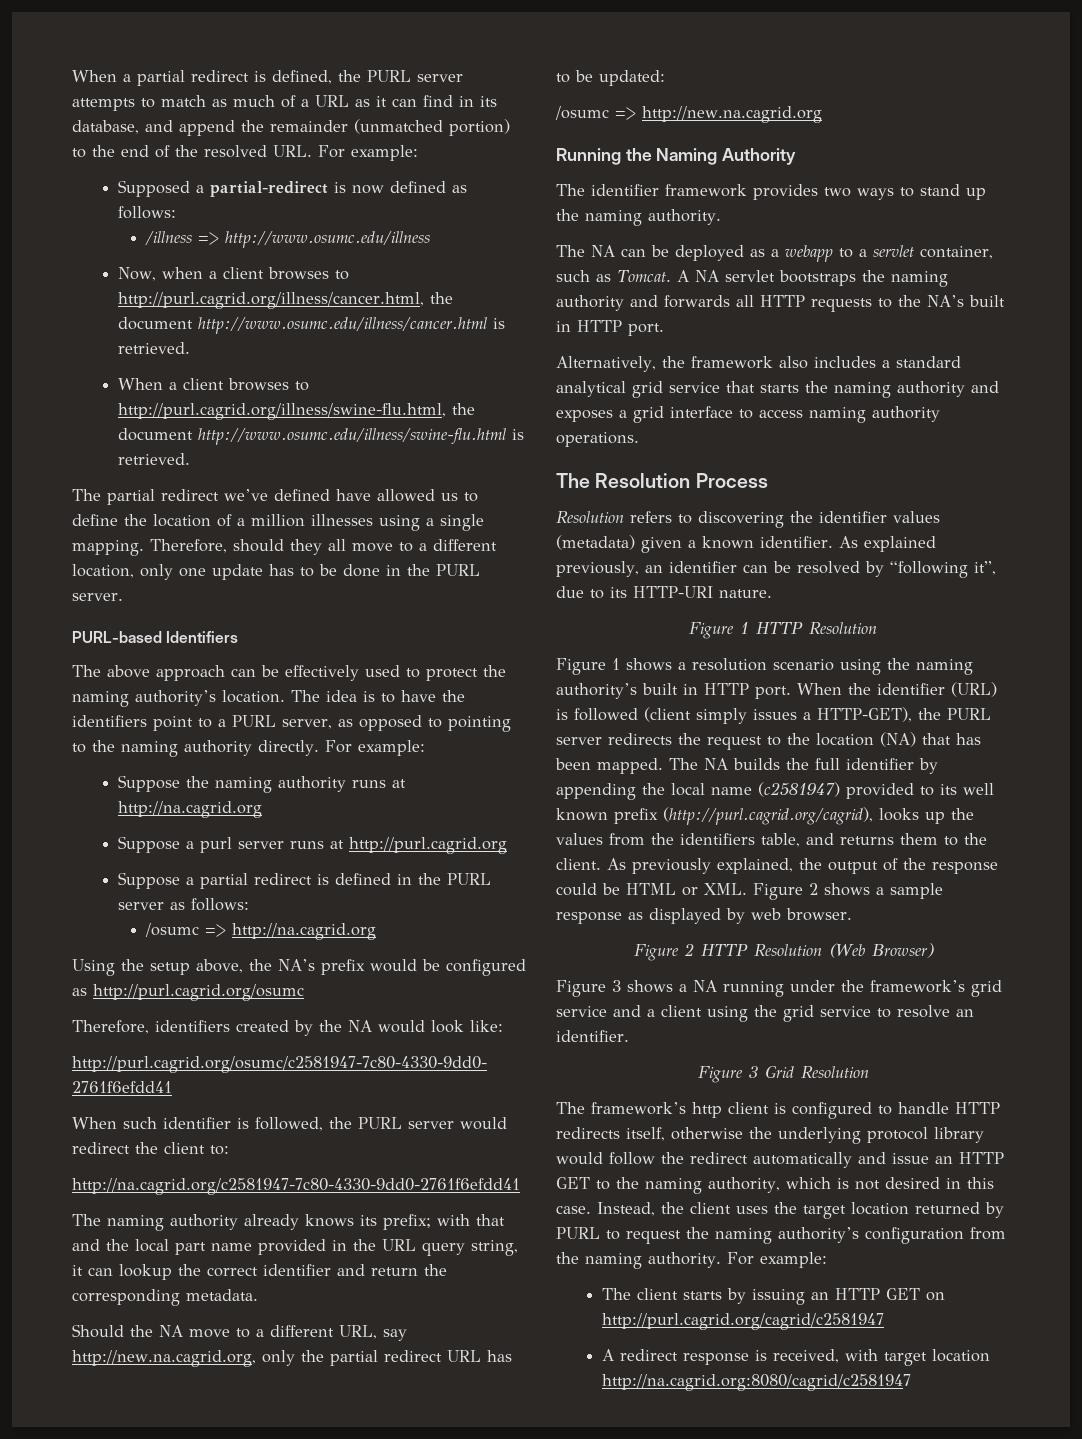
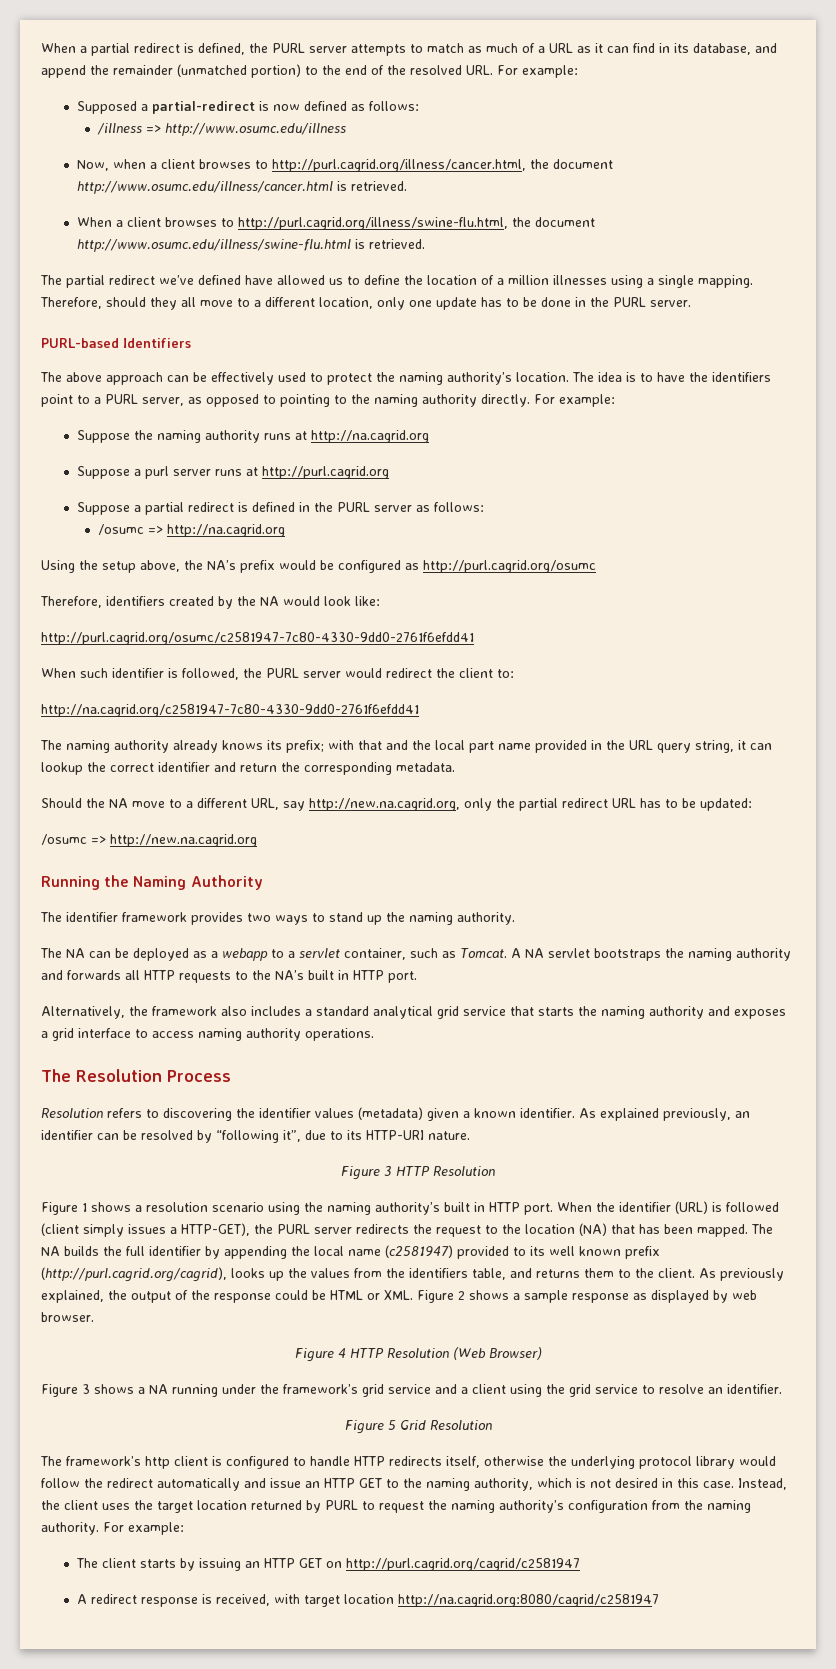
- Figure 1 HTTP Resolution
+ Figure 3 HTTP Resolution
- Figure 2 HTTP Resolution (Web Browser)
+ Figure 4 HTTP Resolution (Web Browser)
- Figure 3 Grid Resolution
+ Figure 5 Grid Resolution

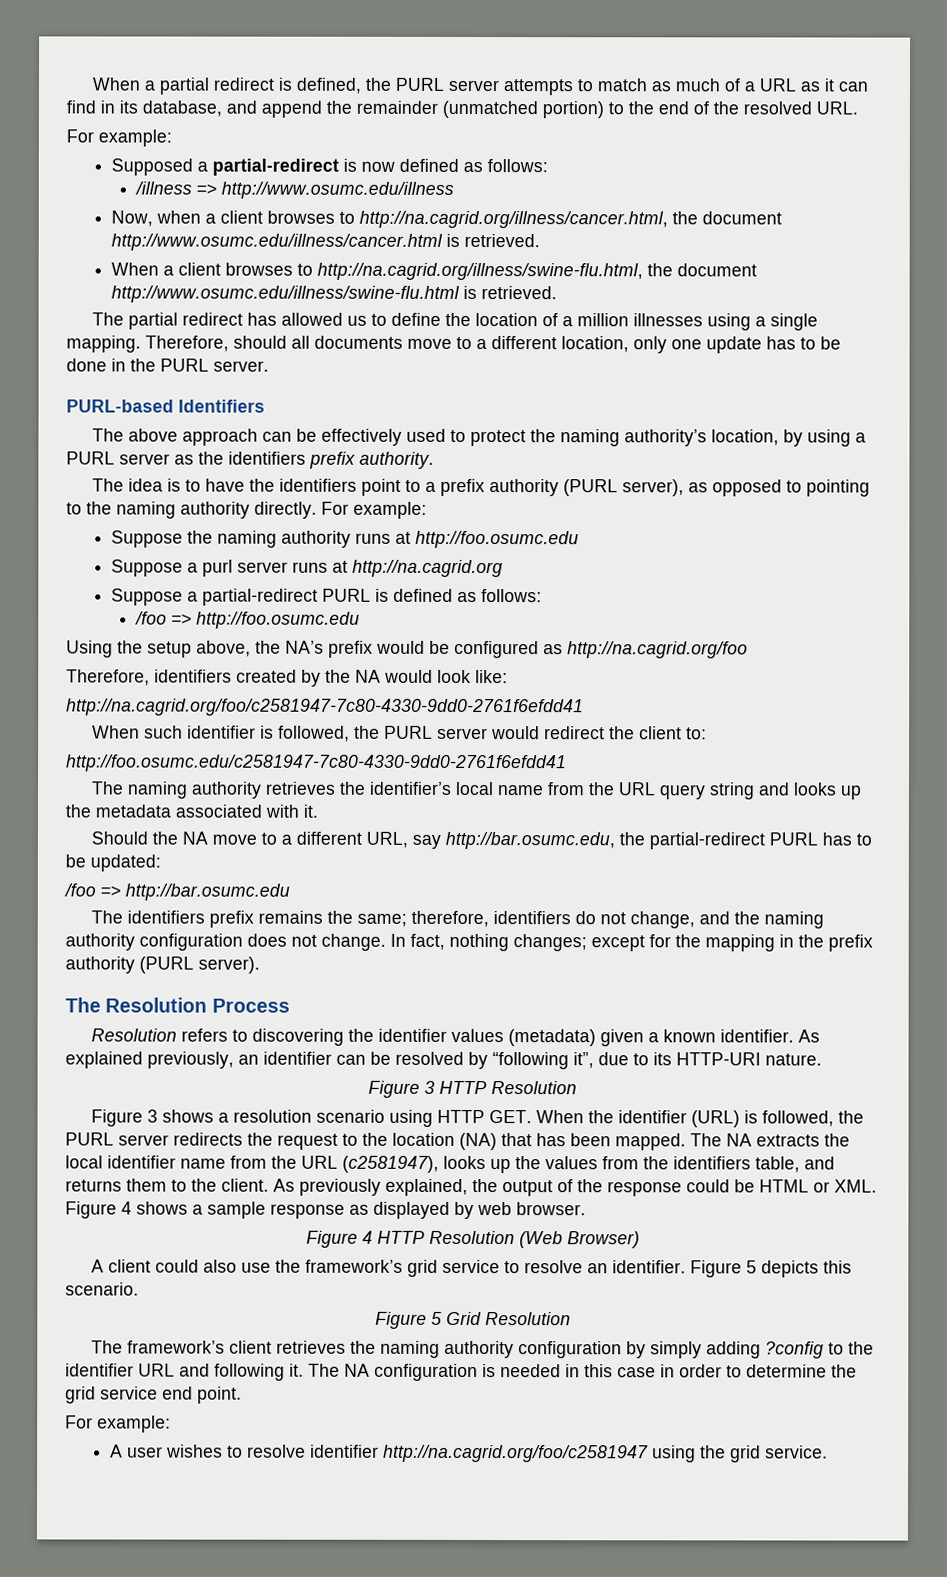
- When a partial redirect is defined, the PURL server attempts to match as much of a URL as it can find in its database, and append the remainder (unmatched portion) to the end of the resolved URL. For example:
+ When a partial redirect is defined, the PURL server attempts to match as much of a URL as it can find in its database, and append the remainder (unmatched portion) to the end of the resolved URL.
+ For example:
- Now, when a client browses to http://purl.cagrid.org/illness/cancer.html, the document http://www.osumc.edu/illness/cancer.html is retrieved.
+ Now, when a client browses to http://na.cagrid.org/illness/cancer.html, the document http://www.osumc.edu/illness/cancer.html is retrieved.
- When a client browses to http://purl.cagrid.org/illness/swine-flu.html, the document http://www.osumc.edu/illness/swine-flu.html is retrieved.
+ When a client browses to http://na.cagrid.org/illness/swine-flu.html, the document http://www.osumc.edu/illness/swine-flu.html is retrieved.
- The partial redirect we’ve defined have allowed us to define the location of a million illnesses using a single mapping.
+ The partial redirect has allowed us to define the location of a million illnesses using a single mapping.
- Therefore, should they all move to a different location, only one update has to be done in the PURL server.
+ Therefore, should all documents move to a different location, only one update has to be done in the PURL server.
- The above approach can be effectively used to protect the naming authority’s location. The idea is to have the identifiers point to a PURL server, as opposed to pointing to the naming authority directly.
+ The above approach can be effectively used to protect the naming authority’s location, by using a PURL server as the identifiers prefix authority.
+ The idea is to have the identifiers point to a prefix authority (PURL server), as opposed to pointing to the naming authority directly.
- Suppose the naming authority runs at http://na.cagrid.org
+ Suppose the naming authority runs at http://foo.osumc.edu
- Suppose a purl server runs at http://purl.cagrid.org
- Suppose a partial redirect is defined in the PURL server as follows:
- /osumc => http://na.cagrid.org
+ Suppose a purl server runs at http://na.cagrid.org
+ Suppose a partial-redirect PURL is defined as follows:
+ /foo => http://foo.osumc.edu
- Using the setup above, the NA’s prefix would be configured as http://purl.cagrid.org/osumc
+ Using the setup above, the NA’s prefix would be configured as http://na.cagrid.org/foo
- http://purl.cagrid.org/osumc/c2581947-7c80-4330-9dd0-2761f6efdd41
+ http://na.cagrid.org/foo/c2581947-7c80-4330-9dd0-2761f6efdd41
- http://na.cagrid.org/c2581947-7c80-4330-9dd0-2761f6efdd41
+ http://foo.osumc.edu/c2581947-7c80-4330-9dd0-2761f6efdd41
- The naming authority already knows its prefix; with that and the local part name provided in the URL query string, it can lookup the correct identifier and return the corresponding metadata.
+ The naming authority retrieves the identifier’s local name from the URL query string and looks up the metadata associated with it.
- Should the NA move to a different URL, say http://new.na.cagrid.org, only the partial redirect URL has to be updated:
- /osumc => http://new.na.cagrid.org
- Running the Naming Authority
- The identifier framework provides two ways to stand up the naming authority.
- The NA can be deployed as a webapp to a servlet container, such as Tomcat. A NA servlet bootstraps the naming authority and forwards all HTTP requests to the NA’s built in HTTP port.
- Alternatively, the framework also includes a standard analytical grid service that starts the naming authority and exposes a grid interface to access naming authority operations.
+ Should the NA move to a different URL, say http://bar.osumc.edu, the partial-redirect PURL has to be updated:
+ /foo => http://bar.osumc.edu
+ The identifiers prefix remains the same; therefore, identifiers do not change, and the naming authority configuration does not change. In fact, nothing changes; except for the mapping in the prefix authority (PURL server).
- Figure 1 shows a resolution scenario using the naming authority’s built in HTTP port. When the identifier (URL) is followed (client simply issues a HTTP-GET), the PURL server redirects the request to the location (NA) that has been mapped.
+ Figure 3 shows a resolution scenario using HTTP GET. When the identifier (URL) is followed, the PURL server redirects the request to the location (NA) that has been mapped.
- The NA builds the full identifier by appending the local name (c2581947) provided to its well known prefix (http://purl.cagrid.org/cagrid), looks up the values from the identifiers table, and returns them to the client.
+ The NA extracts the local identifier name from the URL (c2581947), looks up the values from the identifiers table, and returns them to the client.
- As previously explained, the output of the response could be HTML or XML. Figure 2 shows a sample response as displayed by web browser.
+ As previously explained, the output of the response could be HTML or XML. Figure 4 shows a sample response as displayed by web browser.
- Figure 3 shows a NA running under the framework’s grid service and a client using the grid service to resolve an identifier.
+ A client could also use the framework’s grid service to resolve an identifier. Figure 5 depicts this scenario.
- The framework’s http client is configured to handle HTTP redirects itself, otherwise the underlying protocol library would follow the redirect automatically and issue an HTTP GET to the naming authority, which is not desired in this case. Instead, the client uses the target location returned by PURL to request the naming authority’s configuration from the naming authority. For example:
- The client starts by issuing an HTTP GET on http://purl.cagrid.org/cagrid/c2581947
- A redirect response is received, with target location http://na.cagrid.org:8080/cagrid/c2581947
+ The framework’s client retrieves the naming authority configuration by simply adding ?config to the identifier URL and following it. The NA configuration is needed in this case in order to determine the grid service end point.
+ For example:
+ A user wishes to resolve identifier http://na.cagrid.org/foo/c2581947 using the grid service.

